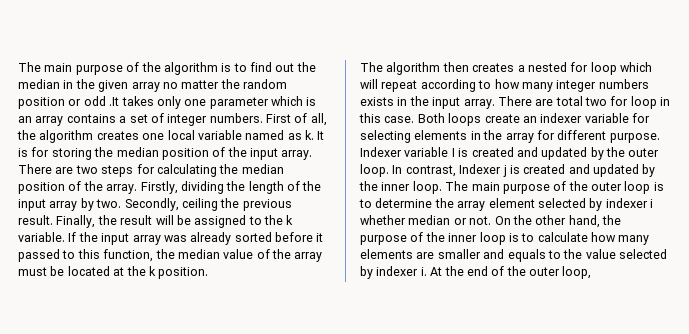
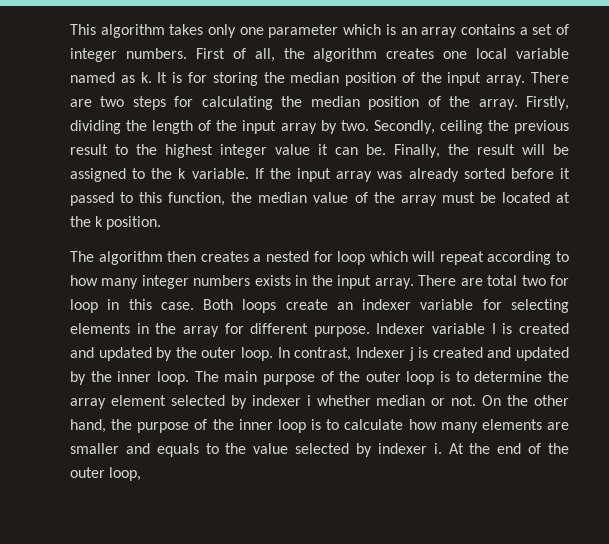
- The main purpose of the algorithm is to find out the median in the given array no matter the random position or odd .It takes only one parameter which is an array contains a set of integer numbers.
+ This algorithm takes only one parameter which is an array contains a set of integer numbers.
- Secondly, ceiling the previous result.
+ Secondly, ceiling the previous result to the highest integer value it can be.

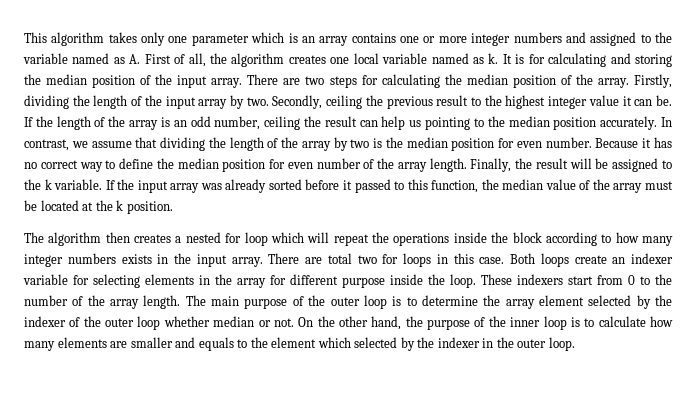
- This algorithm takes only one parameter which is an array contains a set of integer numbers. First of all, the algorithm creates one local variable named as k.
+ This algorithm takes only one parameter which is an array contains one or more integer numbers and assigned to the variable named as A. First of all, the algorithm creates one local variable named as k.
- It is for storing the median position of the input array.
+ It is for calculating and storing the median position of the input array.
+ If the length of the array is an odd number, ceiling the result can help us pointing to the median position accurately. In contrast, we assume that dividing the length of the array by two is the median position for even number. Because it has no correct way to define the median position for even number of the array length.
- The algorithm then creates a nested for loop which will repeat according to how many integer numbers exists in the input array.
+ The algorithm then creates a nested for loop which will repeat the operations inside the block according to how many integer numbers exists in the input array.
- There are total two for loop in this case.
+ There are total two for loops in this case.
- Both loops create an indexer variable for selecting elements in the array for different purpose. Indexer variable I is created and updated by the outer loop. In contrast, Indexer j is created and updated by the inner loop.
+ Both loops create an indexer variable for selecting elements in the array for different purpose inside the loop. These indexers start from 0 to the number of the array length.
- The main purpose of the outer loop is to determine the array element selected by indexer i whether median or not.
+ The main purpose of the outer loop is to determine the array element selected by the indexer of the outer loop whether median or not.
- On the other hand, the purpose of the inner loop is to calculate how many elements are smaller and equals to the value selected by indexer i. At the end of the outer loop,
+ On the other hand, the purpose of the inner loop is to calculate how many elements are smaller and equals to the element which selected by the indexer in the outer loop.

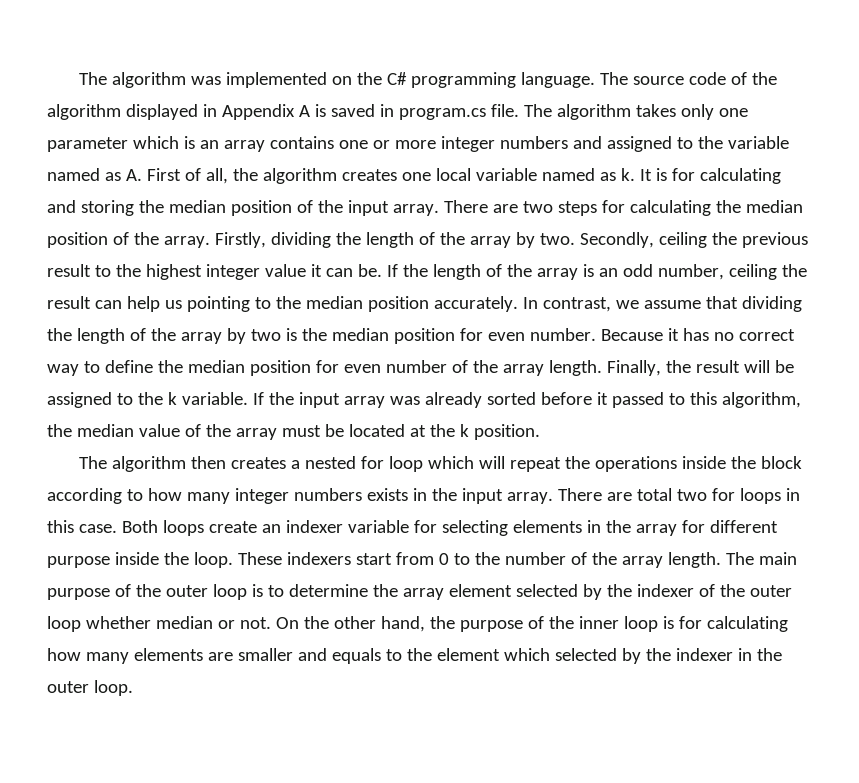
- This algorithm takes only one parameter which is an array contains one or more integer numbers and assigned to the variable named as A. First of all, the algorithm creates one local variable named as k.
+ The algorithm was implemented on the C# programming language. The source code of the algorithm displayed in Appendix A is saved in program.cs file. The algorithm takes only one parameter which is an array contains one or more integer numbers and assigned to the variable named as A. First of all, the algorithm creates one local variable named as k.
- Firstly, dividing the length of the input array by two.
+ Firstly, dividing the length of the array by two.
- If the input array was already sorted before it passed to this function, the median value of the array must be located at the k position.
+ If the input array was already sorted before it passed to this algorithm, the median value of the array must be located at the k position.
- On the other hand, the purpose of the inner loop is to calculate how many elements are smaller and equals to the element which selected by the indexer in the outer loop.
+ On the other hand, the purpose of the inner loop is for calculating how many elements are smaller and equals to the element which selected by the indexer in the outer loop.

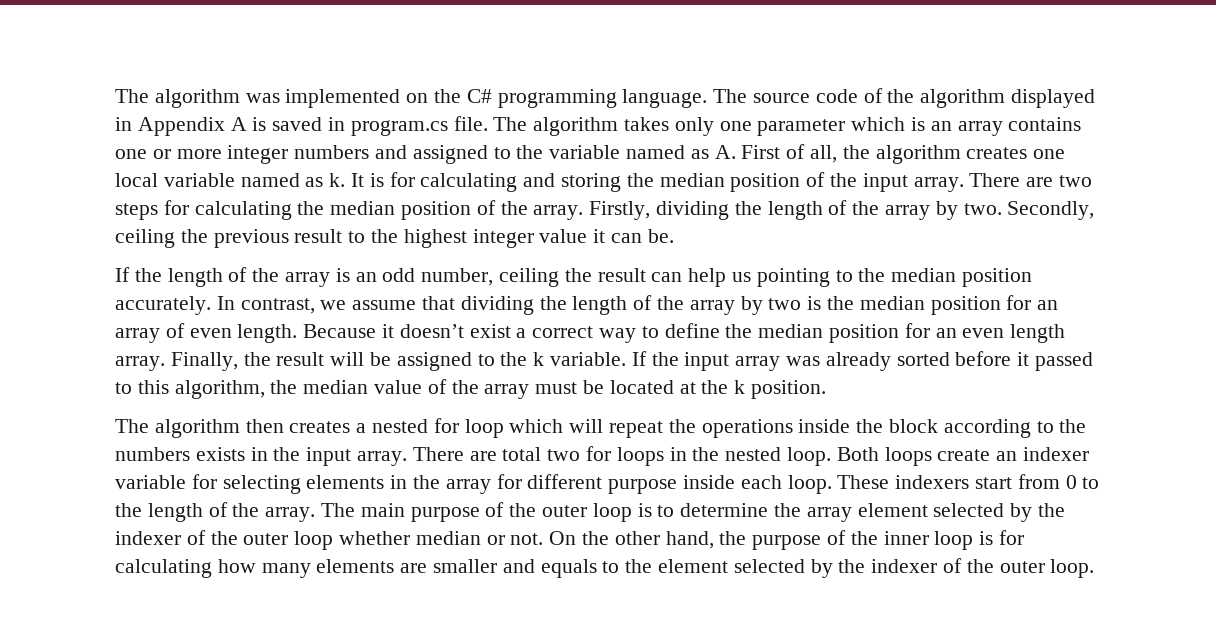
- Secondly, ceiling the previous result to the highest integer value it can be. If the length of the array is an odd number, ceiling the result can help us pointing to the median position accurately.
+ Secondly, ceiling the previous result to the highest integer value it can be.
+ If the length of the array is an odd number, ceiling the result can help us pointing to the median position accurately.
- In contrast, we assume that dividing the length of the array by two is the median position for even number. Because it has no correct way to define the median position for even number of the array length.
+ In contrast, we assume that dividing the length of the array by two is the median position for an array of even length. Because it doesn’t exist a correct way to define the median position for an even length array.
- The algorithm then creates a nested for loop which will repeat the operations inside the block according to how many integer numbers exists in the input array.
+ The algorithm then creates a nested for loop which will repeat the operations inside the block according to the numbers exists in the input array.
- There are total two for loops in this case.
+ There are total two for loops in the nested loop.
- Both loops create an indexer variable for selecting elements in the array for different purpose inside the loop.
+ Both loops create an indexer variable for selecting elements in the array for different purpose inside each loop.
- These indexers start from 0 to the number of the array length.
+ These indexers start from 0 to the length of the array.
- On the other hand, the purpose of the inner loop is for calculating how many elements are smaller and equals to the element which selected by the indexer in the outer loop.
+ On the other hand, the purpose of the inner loop is for calculating how many elements are smaller and equals to the element selected by the indexer of the outer loop.

